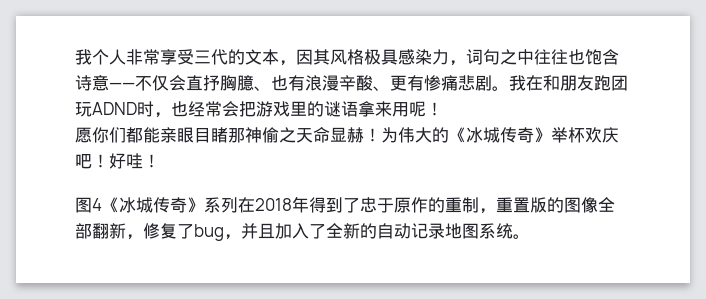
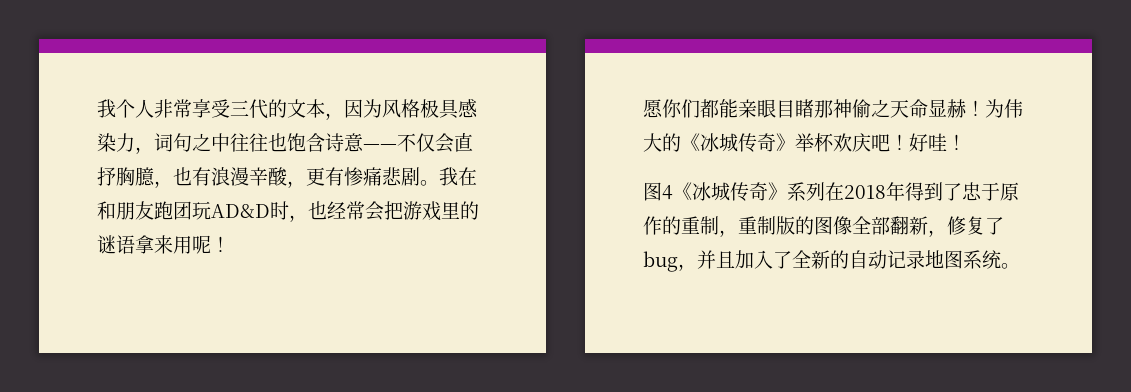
- 我个人非常享受三代的文本，因其风格极具感染力，词句之中往往也饱含诗意——不仅会直抒胸臆、也有浪漫辛酸、更有惨痛悲剧。
+ 我个人非常享受三代的文本，因为风格极具感染力，词句之中往往也饱含诗意——不仅会直抒胸臆，也有浪漫辛酸，更有惨痛悲剧。
- 我在和朋友跑团玩ADND时，也经常会把游戏里的谜语拿来用呢！
+ 我在和朋友跑团玩AD&D时，也经常会把游戏里的谜语拿来用呢！
- 图4《冰城传奇》系列在2018年得到了忠于原作的重制，重置版的图像全部翻新，修复了bug，并且加入了全新的自动记录地图系统。
+ 图4《冰城传奇》系列在2018年得到了忠于原作的重制，重制版的图像全部翻新，修复了bug，并且加入了全新的自动记录地图系统。

